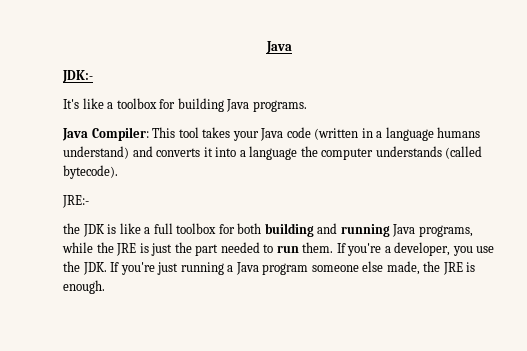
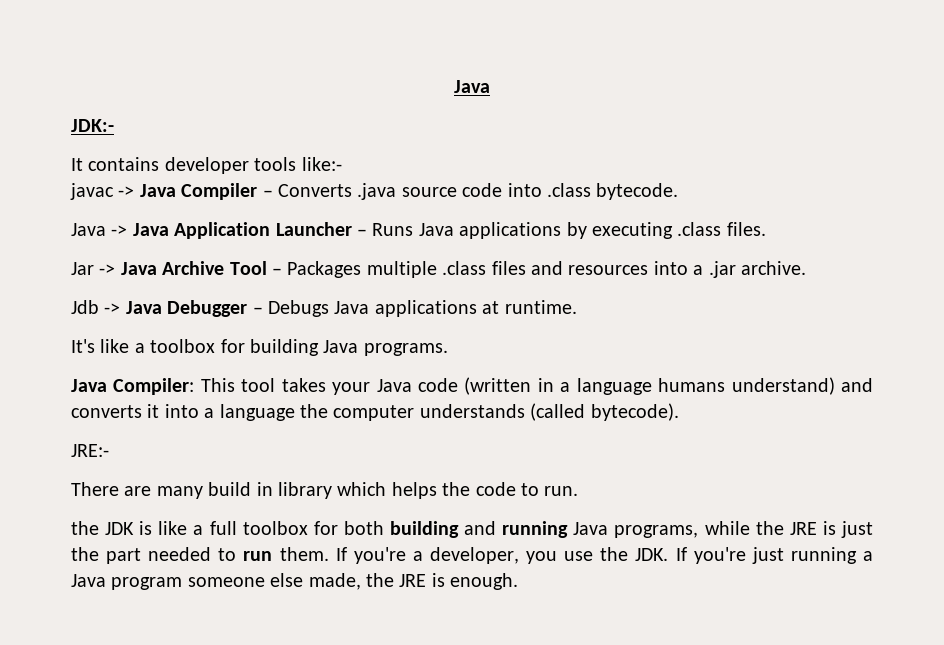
+ It contains developer tools like:-
+ javac -> Java Compiler – Converts .java source code into .class bytecode.
+ Java -> Java Application Launcher – Runs Java applications by executing .class files.
+ Jar -> Java Archive Tool – Packages multiple .class files and resources into a .jar archive.
+ Jdb -> Java Debugger – Debugs Java applications at runtime.
+ There are many build in library which helps the code to run.

